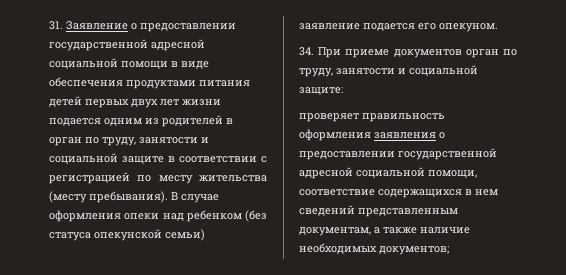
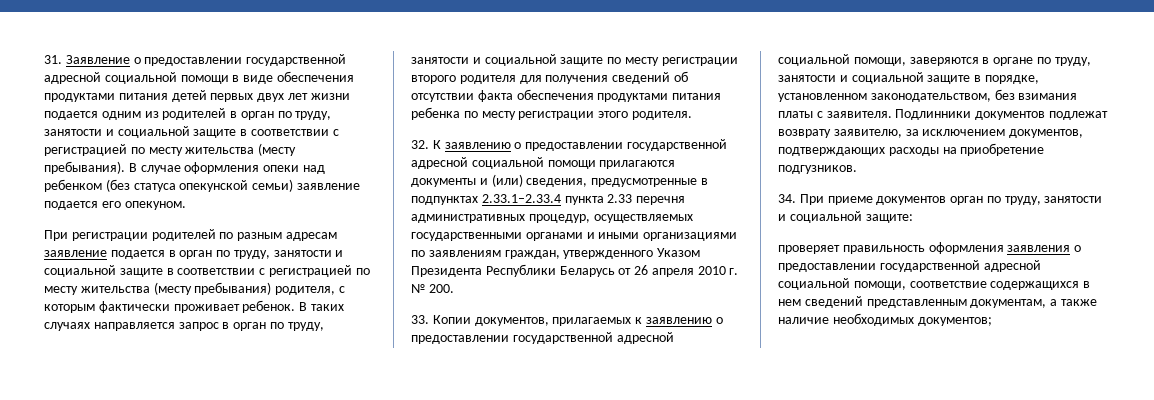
+ При регистрации родителей по разным адресам заявление подается в орган по труду, занятости и социальной защите в соответствии с регистрацией по месту жительства (месту пребывания) родителя, с которым фактически проживает ребенок. В таких случаях направляется запрос в орган по труду, занятости и социальной защите по месту регистрации второго родителя для получения сведений об отсутствии факта обеспечения продуктами питания ребенка по месту регистрации этого родителя.
+ 32. К заявлению о предоставлении государственной адресной социальной помощи прилагаются документы и (или) сведения, предусмотренные в подпунктах 2.33.1–2.33.4 пункта 2.33 перечня административных процедур, осуществляемых государственными органами и иными организациями по заявлениям граждан, утвержденного Указом Президента Республики Беларусь от 26 апреля 2010 г. № 200.
+ 33. Копии документов, прилагаемых к заявлению о предоставлении государственной адресной социальной помощи, заверяются в органе по труду, занятости и социальной защите в порядке, установленном законодательством, без взимания платы с заявителя. Подлинники документов подлежат возврату заявителю, за исключением документов, подтверждающих расходы на приобретение подгузников.

